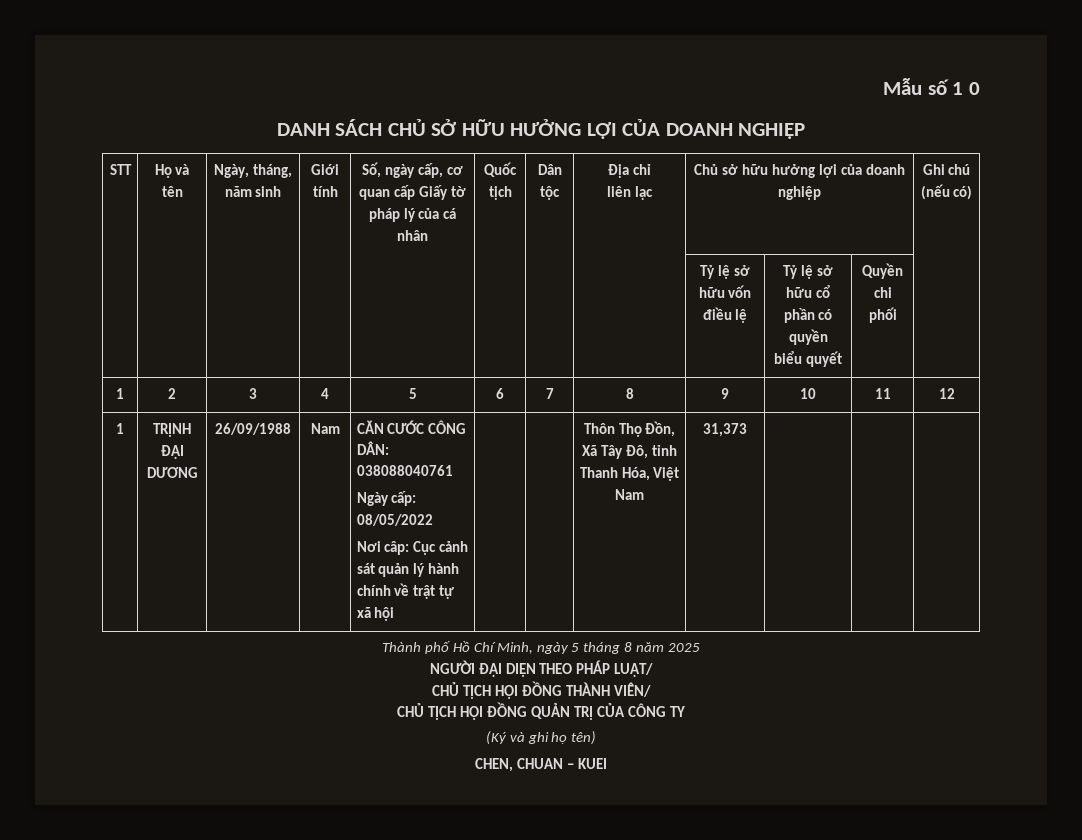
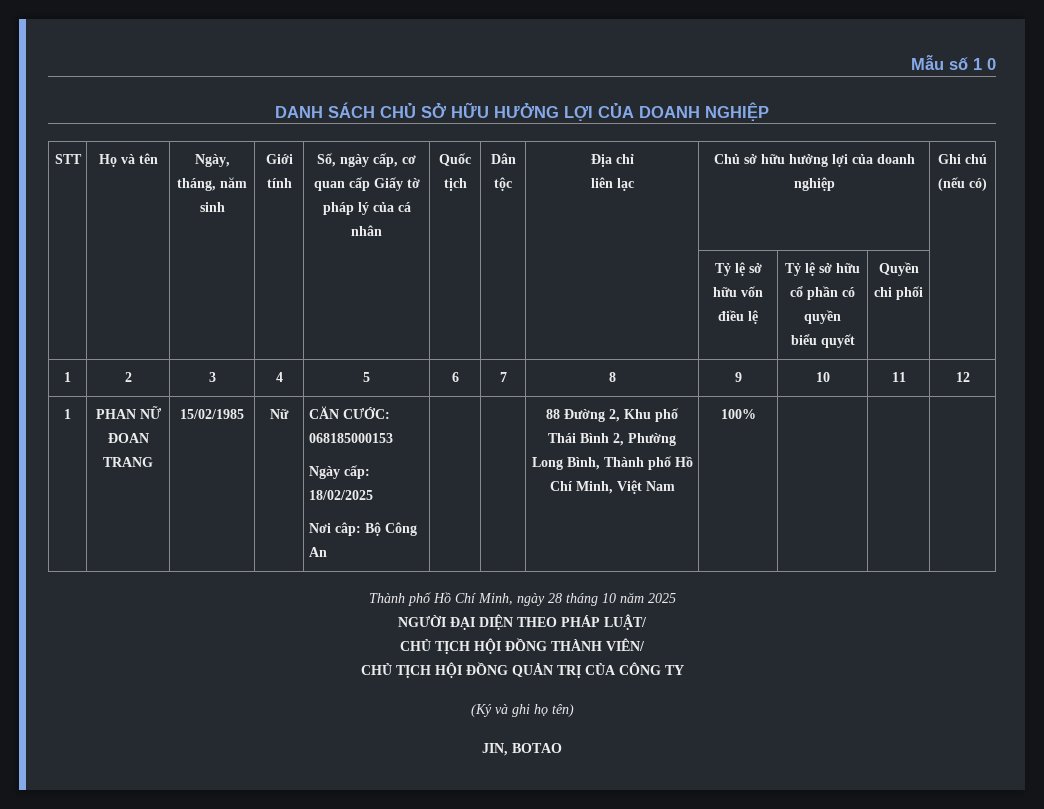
- 1 | TRỊNH ĐẠI DƯƠNG | 26/09/1988 | Nam | CĂN CƯỚC CÔNG DÂN: 038088040761
- Ngày cấp: 08/05/2022
- Nơi câp: Cục cảnh sát quản lý hành chính về trật tự xã hội | | | Thôn Thọ Đồn, Xã Tây Đô, tỉnh Thanh Hóa, Việt Nam | 31,373 | | |
+ 1 | PHAN NỮ ĐOAN TRANG | 15/02/1985 | Nữ | CĂN CƯỚC: 068185000153
+ Ngày cấp: 18/02/2025
+ Nơi câp: Bộ Công An | | | 88 Đường 2, Khu phố Thái Bình 2, Phường Long Bình, Thành phố Hồ Chí Minh, Việt Nam | 100% | | |
- Thành phố Hồ Chí Minh, ngày 5 tháng 8 năm 2025
+ Thành phố Hồ Chí Minh, ngày 28 tháng 10 năm 2025
- CHEN, CHUAN – KUEI
+ JIN, BOTAO

